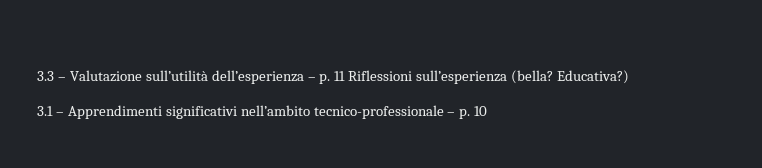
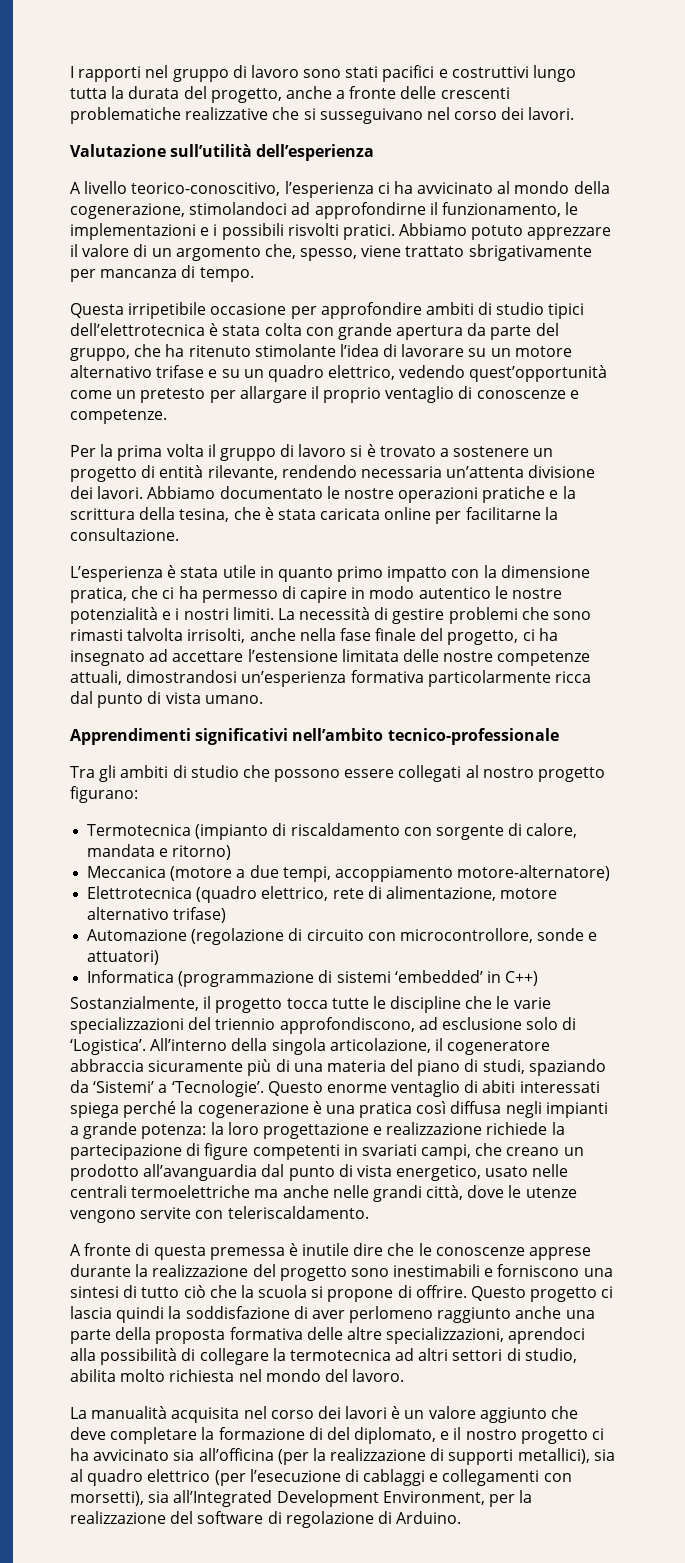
- 3.3 – Valutazione sull’utilità dell’esperienza – p. 11 Riflessioni sull’esperienza (bella? Educativa?)
- 3.1 – Apprendimenti significativi nell’ambito tecnico-professionale – p. 10
+ I rapporti nel gruppo di lavoro sono stati pacifici e costruttivi lungo tutta la durata del progetto, anche a fronte delle crescenti problematiche realizzative che si susseguivano nel corso dei lavori.
+ Valutazione sull’utilità dell’esperienza
+ A livello teorico-conoscitivo, l’esperienza ci ha avvicinato al mondo della cogenerazione, stimolandoci ad approfondirne il funzionamento, le implementazioni e i possibili risvolti pratici. Abbiamo potuto apprezzare il valore di un argomento che, spesso, viene trattato sbrigativamente per mancanza di tempo.
+ Questa irripetibile occasione per approfondire ambiti di studio tipici dell’elettrotecnica è stata colta con grande apertura da parte del gruppo, che ha ritenuto stimolante l’idea di lavorare su un motore alternativo trifase e su un quadro elettrico, vedendo quest’opportunità come un pretesto per allargare il proprio ventaglio di conoscenze e competenze.
+ Per la prima volta il gruppo di lavoro si è trovato a sostenere un progetto di entità rilevante, rendendo necessaria un’attenta divisione dei lavori. Abbiamo documentato le nostre operazioni pratiche e la scrittura della tesina, che è stata caricata online per facilitarne la consultazione.
+ L’esperienza è stata utile in quanto primo impatto con la dimensione pratica, che ci ha permesso di capire in modo autentico le nostre potenzialità e i nostri limiti. La necessità di gestire problemi che sono rimasti talvolta irrisolti, anche nella fase finale del progetto, ci ha insegnato ad accettare l’estensione limitata delle nostre competenze attuali, dimostrandosi un’esperienza formativa particolarmente ricca dal punto di vista umano.
+ Apprendimenti significativi nell’ambito tecnico-professionale
+ Tra gli ambiti di studio che possono essere collegati al nostro progetto figurano:
+ Termotecnica (impianto di riscaldamento con sorgente di calore, mandata e ritorno)
+ Meccanica (motore a due tempi, accoppiamento motore-alternatore)
+ Elettrotecnica (quadro elettrico, rete di alimentazione, motore alternativo trifase)
+ Automazione (regolazione di circuito con microcontrollore, sonde e attuatori)
+ Informatica (programmazione di sistemi ‘embedded’ in C++)
+ Sostanzialmente, il progetto tocca tutte le discipline che le varie specializzazioni del triennio approfondiscono, ad esclusione solo di ‘Logistica’. All’interno della singola articolazione, il cogeneratore abbraccia sicuramente più di una materia del piano di studi, spaziando da ‘Sistemi’ a ‘Tecnologie’. Questo enorme ventaglio di abiti interessati spiega perché la cogenerazione è una pratica così diffusa negli impianti a grande potenza: la loro progettazione e realizzazione richiede la partecipazione di figure competenti in svariati campi, che creano un prodotto all’avanguardia dal punto di vista energetico, usato nelle centrali termoelettriche ma anche nelle grandi città, dove le utenze vengono servite con teleriscaldamento.
+ A fronte di questa premessa è inutile dire che le conoscenze apprese durante la realizzazione del progetto sono inestimabili e forniscono una sintesi di tutto ciò che la scuola si propone di offrire. Questo progetto ci lascia quindi la soddisfazione di aver perlomeno raggiunto anche una parte della proposta formativa delle altre specializzazioni, aprendoci alla possibilità di collegare la termotecnica ad altri settori di studio, abilita molto richiesta nel mondo del lavoro.
+ La manualità acquisita nel corso dei lavori è un valore aggiunto che deve completare la formazione di del diplomato, e il nostro progetto ci ha avvicinato sia all’officina (per la realizzazione di supporti metallici), sia al quadro elettrico (per l’esecuzione di cablaggi e collegamenti con morsetti), sia all’Integrated Development Environment, per la realizzazione del software di regolazione di Arduino.

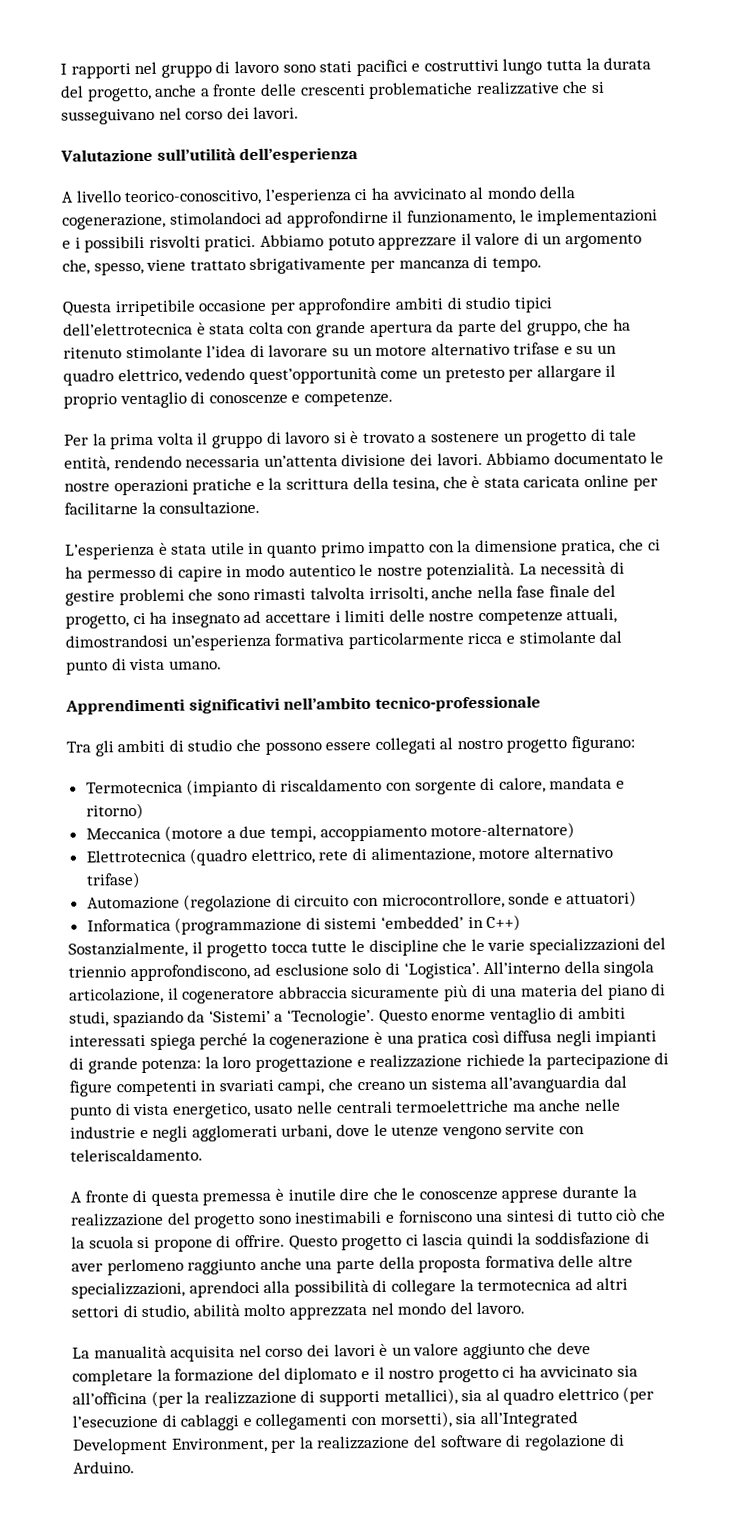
- Per la prima volta il gruppo di lavoro si è trovato a sostenere un progetto di entità rilevante, rendendo necessaria un’attenta divisione dei lavori.
+ Per la prima volta il gruppo di lavoro si è trovato a sostenere un progetto di tale entità, rendendo necessaria un’attenta divisione dei lavori.
- L’esperienza è stata utile in quanto primo impatto con la dimensione pratica, che ci ha permesso di capire in modo autentico le nostre potenzialità e i nostri limiti.
+ L’esperienza è stata utile in quanto primo impatto con la dimensione pratica, che ci ha permesso di capire in modo autentico le nostre potenzialità.
- La necessità di gestire problemi che sono rimasti talvolta irrisolti, anche nella fase finale del progetto, ci ha insegnato ad accettare l’estensione limitata delle nostre competenze attuali, dimostrandosi un’esperienza formativa particolarmente ricca dal punto di vista umano.
+ La necessità di gestire problemi che sono rimasti talvolta irrisolti, anche nella fase finale del progetto, ci ha insegnato ad accettare i limiti delle nostre competenze attuali, dimostrandosi un’esperienza formativa particolarmente ricca e stimolante dal punto di vista umano.
- Questo enorme ventaglio di abiti interessati spiega perché la cogenerazione è una pratica così diffusa negli impianti a grande potenza: la loro progettazione e realizzazione richiede la partecipazione di figure competenti in svariati campi, che creano un prodotto all’avanguardia dal punto di vista energetico, usato nelle centrali termoelettriche ma anche nelle grandi città, dove le utenze vengono servite con teleriscaldamento.
+ Questo enorme ventaglio di ambiti interessati spiega perché la cogenerazione è una pratica così diffusa negli impianti di grande potenza: la loro progettazione e realizzazione richiede la partecipazione di figure competenti in svariati campi, che creano un sistema all’avanguardia dal punto di vista energetico, usato nelle centrali termoelettriche ma anche nelle industrie e negli agglomerati urbani, dove le utenze vengono servite con teleriscaldamento.
- Questo progetto ci lascia quindi la soddisfazione di aver perlomeno raggiunto anche una parte della proposta formativa delle altre specializzazioni, aprendoci alla possibilità di collegare la termotecnica ad altri settori di studio, abilita molto richiesta nel mondo del lavoro.
+ Questo progetto ci lascia quindi la soddisfazione di aver perlomeno raggiunto anche una parte della proposta formativa delle altre specializzazioni, aprendoci alla possibilità di collegare la termotecnica ad altri settori di studio, abilità molto apprezzata nel mondo del lavoro.
- La manualità acquisita nel corso dei lavori è un valore aggiunto che deve completare la formazione di del diplomato, e il nostro progetto ci ha avvicinato sia all’officina (per la realizzazione di supporti metallici), sia al quadro elettrico (per l’esecuzione di cablaggi e collegamenti con morsetti), sia all’Integrated Development Environment, per la realizzazione del software di regolazione di Arduino.
+ La manualità acquisita nel corso dei lavori è un valore aggiunto che deve completare la formazione del diplomato e il nostro progetto ci ha avvicinato sia all’officina (per la realizzazione di supporti metallici), sia al quadro elettrico (per l’esecuzione di cablaggi e collegamenti con morsetti), sia all’Integrated Development Environment, per la realizzazione del software di regolazione di Arduino.

